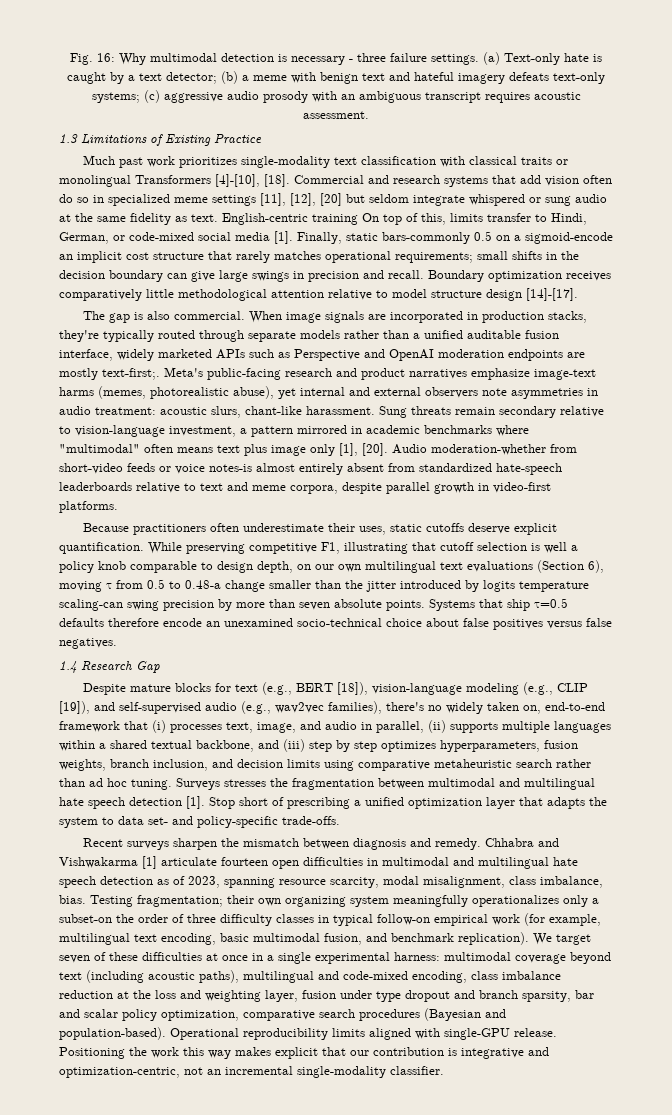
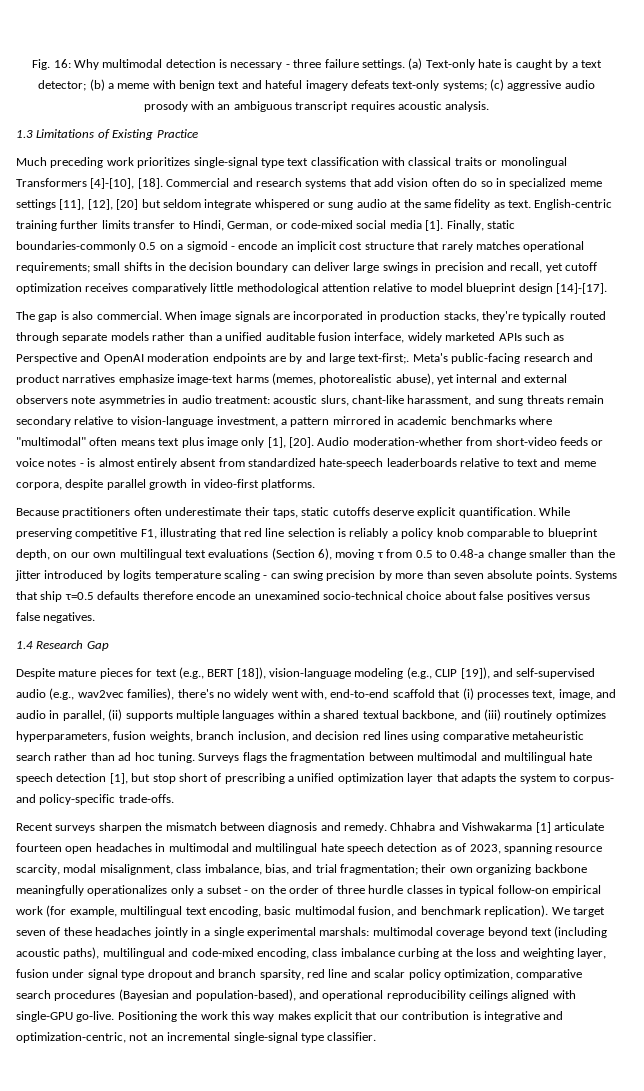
- (a) Text-only hate is caught by a text detector; (b) a meme with benign text and hateful imagery defeats text-only systems; (c) aggressive audio prosody with an ambiguous transcript requires acoustic assessment.
+ (a) Text-only hate is caught by a text detector; (b) a meme with benign text and hateful imagery defeats text-only systems; (c) aggressive audio prosody with an ambiguous transcript requires acoustic analysis.
- Much past work prioritizes single-modality text classification with classical traits or monolingual Transformers [4]-[10], [18].
+ Much preceding work prioritizes single-signal type text classification with classical traits or monolingual Transformers [4]-[10], [18].
- English-centric training On top of this, limits transfer to Hindi, German, or code-mixed social media [1].
+ English-centric training further limits transfer to Hindi, German, or code-mixed social media [1].
- Finally, static bars-commonly 0.5 on a sigmoid-encode an implicit cost structure that rarely matches operational requirements; small shifts in the decision boundary can give large swings in precision and recall. Boundary optimization receives comparatively little methodological attention relative to model structure design [14]-[17].
+ Finally, static boundaries-commonly 0.5 on a sigmoid - encode an implicit cost structure that rarely matches operational requirements; small shifts in the decision boundary can deliver large swings in precision and recall, yet cutoff optimization receives comparatively little methodological attention relative to model blueprint design [14]-[17].
- When image signals are incorporated in production stacks, they're typically routed through separate models rather than a unified auditable fusion interface, widely marketed APIs such as Perspective and OpenAI moderation endpoints are mostly text-first;.
+ When image signals are incorporated in production stacks, they're typically routed through separate models rather than a unified auditable fusion interface, widely marketed APIs such as Perspective and OpenAI moderation endpoints are by and large text-first;.
- Meta's public-facing research and product narratives emphasize image-text harms (memes, photorealistic abuse), yet internal and external observers note asymmetries in audio treatment: acoustic slurs, chant-like harassment. Sung threats remain secondary relative to vision-language investment, a pattern mirrored in academic benchmarks where "multimodal" often means text plus image only [1], [20].
+ Meta's public-facing research and product narratives emphasize image-text harms (memes, photorealistic abuse), yet internal and external observers note asymmetries in audio treatment: acoustic slurs, chant-like harassment, and sung threats remain secondary relative to vision-language investment, a pattern mirrored in academic benchmarks where "multimodal" often means text plus image only [1], [20].
- Audio moderation-whether from short-video feeds or voice notes-is almost entirely absent from standardized hate-speech leaderboards relative to text and meme corpora, despite parallel growth in video-first platforms.
+ Audio moderation-whether from short-video feeds or voice notes - is almost entirely absent from standardized hate-speech leaderboards relative to text and meme corpora, despite parallel growth in video-first platforms.
- Because practitioners often underestimate their uses, static cutoffs deserve explicit quantification.
+ Because practitioners often underestimate their taps, static cutoffs deserve explicit quantification.
- While preserving competitive F1, illustrating that cutoff selection is well a policy knob comparable to design depth, on our own multilingual text evaluations (Section 6), moving τ from 0.5 to 0.48-a change smaller than the jitter introduced by logits temperature scaling-can swing precision by more than seven absolute points.
+ While preserving competitive F1, illustrating that red line selection is reliably a policy knob comparable to blueprint depth, on our own multilingual text evaluations (Section 6), moving τ from 0.5 to 0.48-a change smaller than the jitter introduced by logits temperature scaling - can swing precision by more than seven absolute points.
- Despite mature blocks for text (e.g., BERT [18]), vision-language modeling (e.g., CLIP [19]), and self-supervised audio (e.g., wav2vec families), there's no widely taken on, end-to-end framework that (i) processes text, image, and audio in parallel, (ii) supports multiple languages within a shared textual backbone, and (iii) step by step optimizes hyperparameters, fusion weights, branch inclusion, and decision limits using comparative metaheuristic search rather than ad hoc tuning.
+ Despite mature pieces for text (e.g., BERT [18]), vision-language modeling (e.g., CLIP [19]), and self-supervised audio (e.g., wav2vec families), there's no widely went with, end-to-end scaffold that (i) processes text, image, and audio in parallel, (ii) supports multiple languages within a shared textual backbone, and (iii) routinely optimizes hyperparameters, fusion weights, branch inclusion, and decision red lines using comparative metaheuristic search rather than ad hoc tuning.
- Surveys stresses the fragmentation between multimodal and multilingual hate speech detection [1]. Stop short of prescribing a unified optimization layer that adapts the system to data set- and policy-specific trade-offs.
+ Surveys flags the fragmentation between multimodal and multilingual hate speech detection [1], but stop short of prescribing a unified optimization layer that adapts the system to corpus- and policy-specific trade-offs.
- Chhabra and Vishwakarma [1] articulate fourteen open difficulties in multimodal and multilingual hate speech detection as of 2023, spanning resource scarcity, modal misalignment, class imbalance, bias. Testing fragmentation; their own organizing system meaningfully operationalizes only a subset-on the order of three difficulty classes in typical follow-on empirical work (for example, multilingual text encoding, basic multimodal fusion, and benchmark replication).
+ Chhabra and Vishwakarma [1] articulate fourteen open headaches in multimodal and multilingual hate speech detection as of 2023, spanning resource scarcity, modal misalignment, class imbalance, bias, and trial fragmentation; their own organizing backbone meaningfully operationalizes only a subset - on the order of three hurdle classes in typical follow-on empirical work (for example, multilingual text encoding, basic multimodal fusion, and benchmark replication).
- We target seven of these difficulties at once in a single experimental harness: multimodal coverage beyond text (including acoustic paths), multilingual and code-mixed encoding, class imbalance reduction at the loss and weighting layer, fusion under type dropout and branch sparsity, bar and scalar policy optimization, comparative search procedures (Bayesian and population-based). Operational reproducibility limits aligned with single-GPU release.
+ We target seven of these headaches jointly in a single experimental marshals: multimodal coverage beyond text (including acoustic paths), multilingual and code-mixed encoding, class imbalance curbing at the loss and weighting layer, fusion under signal type dropout and branch sparsity, red line and scalar policy optimization, comparative search procedures (Bayesian and population-based), and operational reproducibility ceilings aligned with single-GPU go-live.
- Positioning the work this way makes explicit that our contribution is integrative and optimization-centric, not an incremental single-modality classifier.
+ Positioning the work this way makes explicit that our contribution is integrative and optimization-centric, not an incremental single-signal type classifier.

